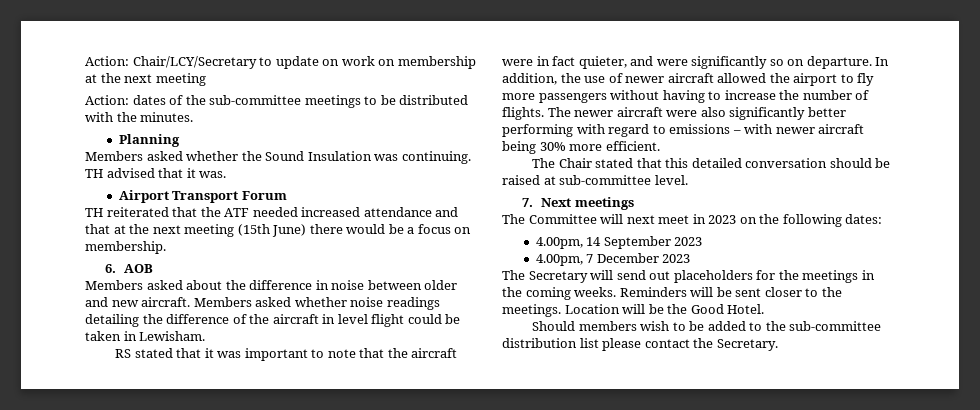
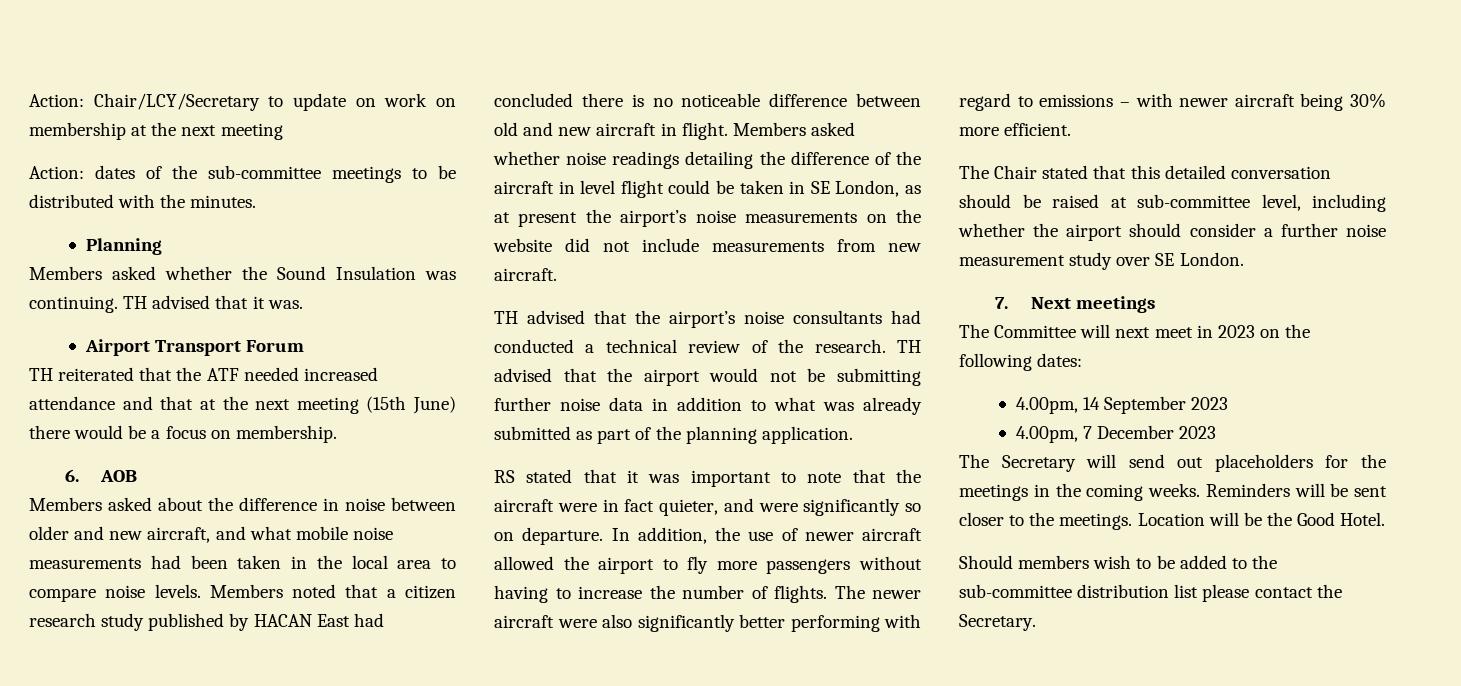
- Members asked about the difference in noise between older and new aircraft.
+ Members asked about the difference in noise between older and new aircraft, and what mobile noise measurements had been taken in the local area to compare noise levels. Members noted that a citizen research study published by HACAN East had concluded there is no noticeable difference between old and new aircraft in flight.
- Members asked whether noise readings detailing the difference of the aircraft in level flight could be taken in Lewisham.
+ Members asked whether noise readings detailing the difference of the aircraft in level flight could be taken in SE London, as at present the airport’s noise measurements on the website did not include measurements from new aircraft.
+ TH advised that the airport’s noise consultants had conducted a technical review of the research. TH advised that the airport would not be submitting further noise data in addition to what was already submitted as part of the planning application.
- The Chair stated that this detailed conversation should be raised at sub-committee level.
+ The Chair stated that this detailed conversation should be raised at sub-committee level, including whether the airport should consider a further noise measurement study over SE London.

